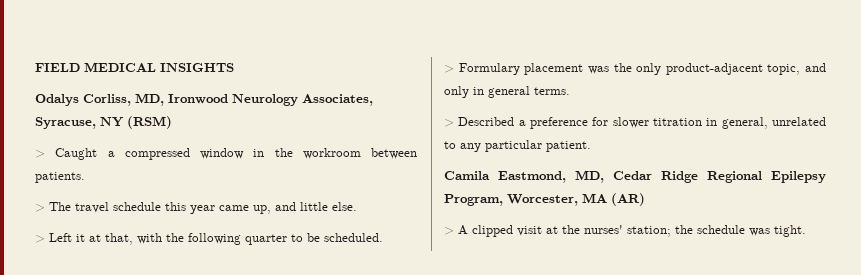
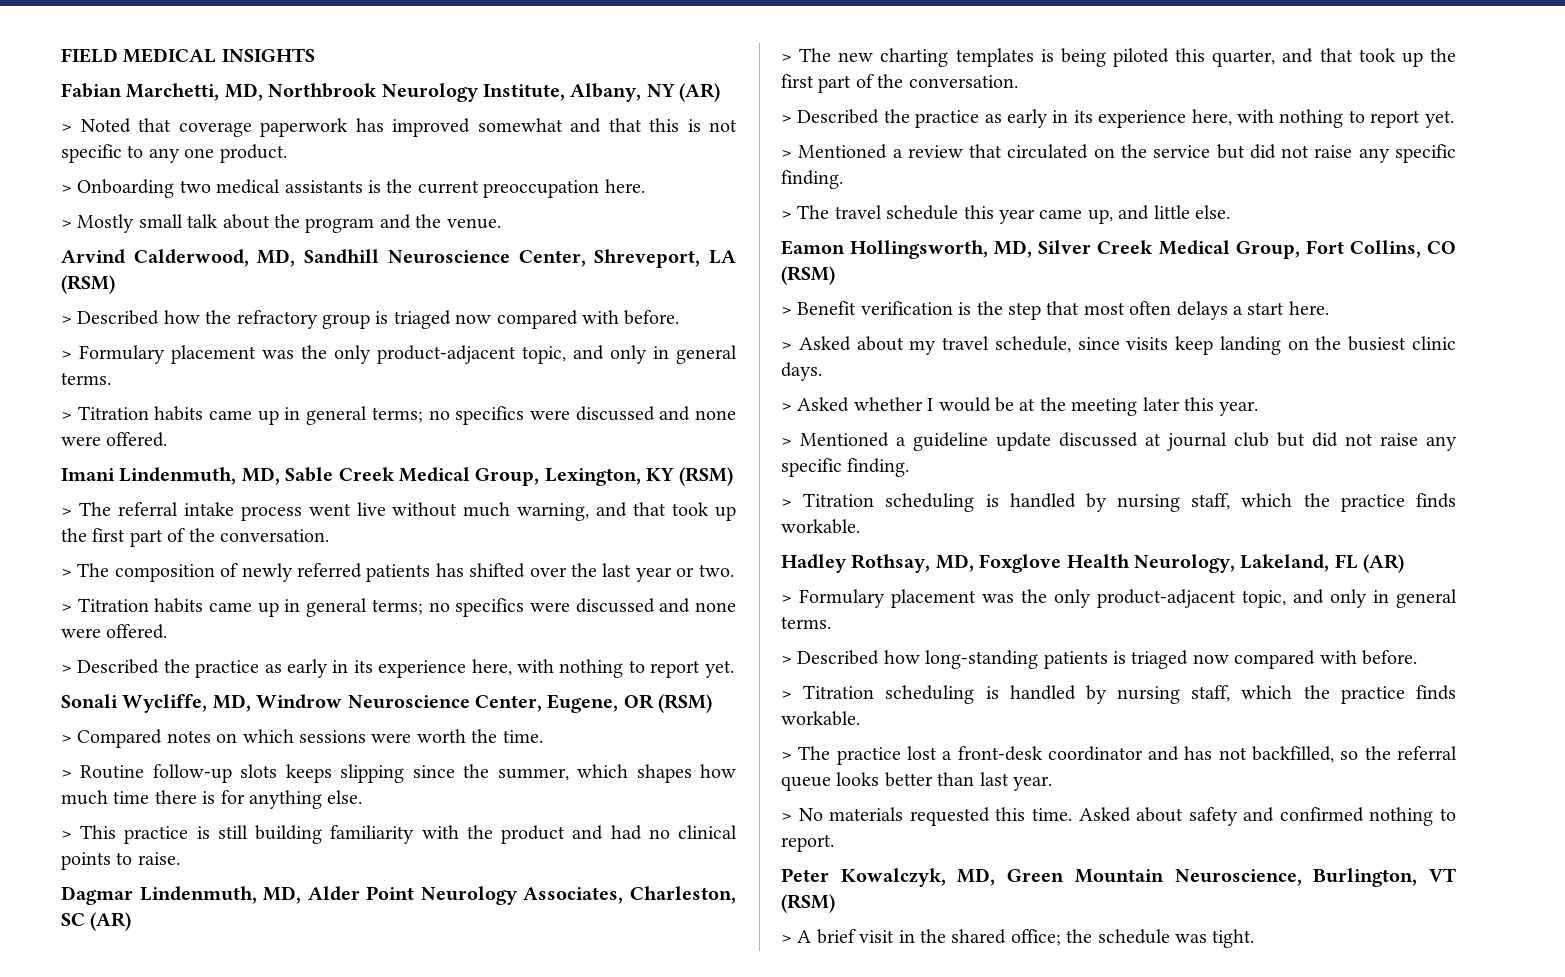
- Odalys Corliss, MD, Ironwood Neurology Associates, Syracuse, NY (RSM)
- > Caught a compressed window in the workroom between patients.
+ Fabian Marchetti, MD, Northbrook Neurology Institute, Albany, NY (AR)
+ > Noted that coverage paperwork has improved somewhat and that this is not specific to any one product.
+ > Onboarding two medical assistants is the current preoccupation here.
+ > Mostly small talk about the program and the venue.
+ Arvind Calderwood, MD, Sandhill Neuroscience Center, Shreveport, LA (RSM)
+ > Described how the refractory group is triaged now compared with before.
+ > Formulary placement was the only product-adjacent topic, and only in general terms.
+ > Titration habits came up in general terms; no specifics were discussed and none were offered.
+ Imani Lindenmuth, MD, Sable Creek Medical Group, Lexington, KY (RSM)
+ > The referral intake process went live without much warning, and that took up the first part of the conversation.
+ > The composition of newly referred patients has shifted over the last year or two.
+ > Titration habits came up in general terms; no specifics were discussed and none were offered.
+ > Described the practice as early in its experience here, with nothing to report yet.
+ Sonali Wycliffe, MD, Windrow Neuroscience Center, Eugene, OR (RSM)
+ > Compared notes on which sessions were worth the time.
+ > Routine follow-up slots keeps slipping since the summer, which shapes how much time there is for anything else.
+ > This practice is still building familiarity with the product and had no clinical points to raise.
+ Dagmar Lindenmuth, MD, Alder Point Neurology Associates, Charleston, SC (AR)
+ > The new charting templates is being piloted this quarter, and that took up the first part of the conversation.
+ > Described the practice as early in its experience here, with nothing to report yet.
+ > Mentioned a review that circulated on the service but did not raise any specific finding.
- > Left it at that, with the following quarter to be scheduled.
+ Eamon Hollingsworth, MD, Silver Creek Medical Group, Fort Collins, CO (RSM)
+ > Benefit verification is the step that most often delays a start here.
+ > Asked about my travel schedule, since visits keep landing on the busiest clinic days.
+ > Asked whether I would be at the meeting later this year.
+ > Mentioned a guideline update discussed at journal club but did not raise any specific finding.
+ > Titration scheduling is handled by nursing staff, which the practice finds workable.
+ Hadley Rothsay, MD, Foxglove Health Neurology, Lakeland, FL (AR)
- > Described a preference for slower titration in general, unrelated to any particular patient.
- Camila Eastmond, MD, Cedar Ridge Regional Epilepsy Program, Worcester, MA (AR)
- > A clipped visit at the nurses' station; the schedule was tight.
+ > Described how long-standing patients is triaged now compared with before.
+ > Titration scheduling is handled by nursing staff, which the practice finds workable.
+ > The practice lost a front-desk coordinator and has not backfilled, so the referral queue looks better than last year.
+ > No materials requested this time. Asked about safety and confirmed nothing to report.
+ Peter Kowalczyk, MD, Green Mountain Neuroscience, Burlington, VT (RSM)
+ > A brief visit in the shared office; the schedule was tight.

